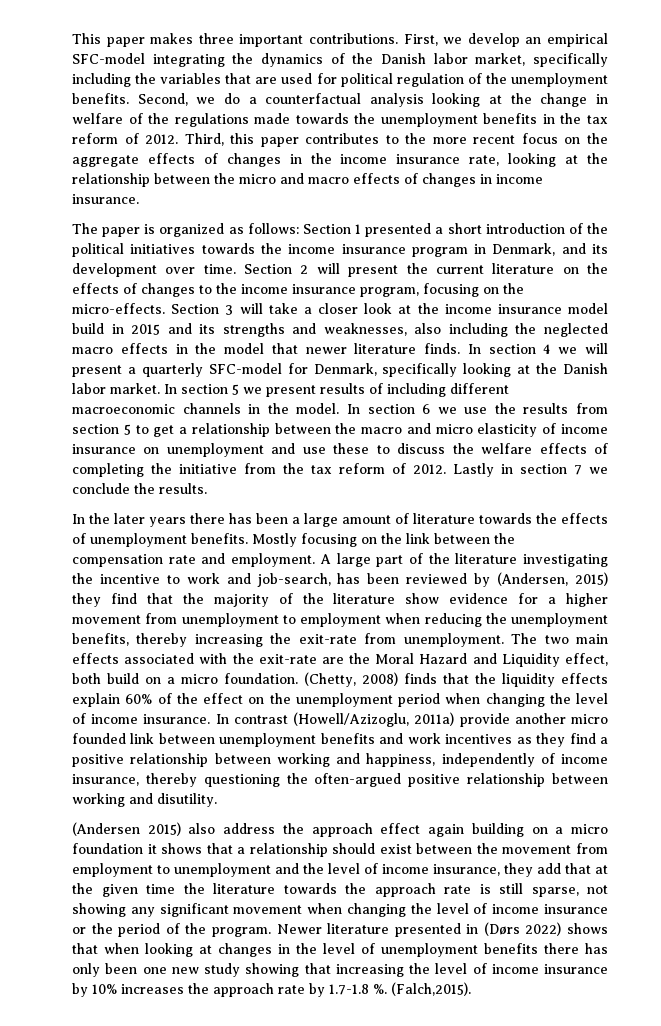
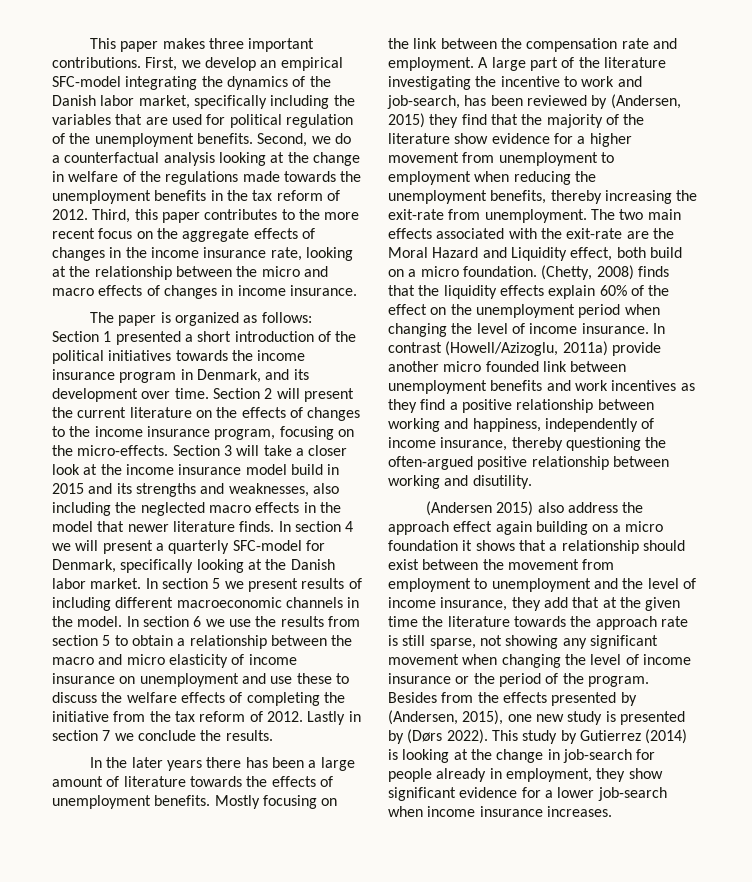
- In section 6 we use the results from section 5 to get a relationship between the macro and micro elasticity of income insurance on unemployment and use these to discuss the welfare effects of completing the initiative from the tax reform of 2012.
+ In section 6 we use the results from section 5 to obtain a relationship between the macro and micro elasticity of income insurance on unemployment and use these to discuss the welfare effects of completing the initiative from the tax reform of 2012.
- Newer literature presented in (Dørs 2022) shows that when looking at changes in the level of unemployment benefits there has only been one new study showing that increasing the level of income insurance by 10% increases the approach rate by 1.7-1.8 %. (Falch,2015).
+ Besides from the effects presented by (Andersen, 2015), one new study is presented by (Dørs 2022). This study by Gutierrez (2014) is looking at the change in job-search for people already in employment, they show significant evidence for a lower job-search when income insurance increases.

